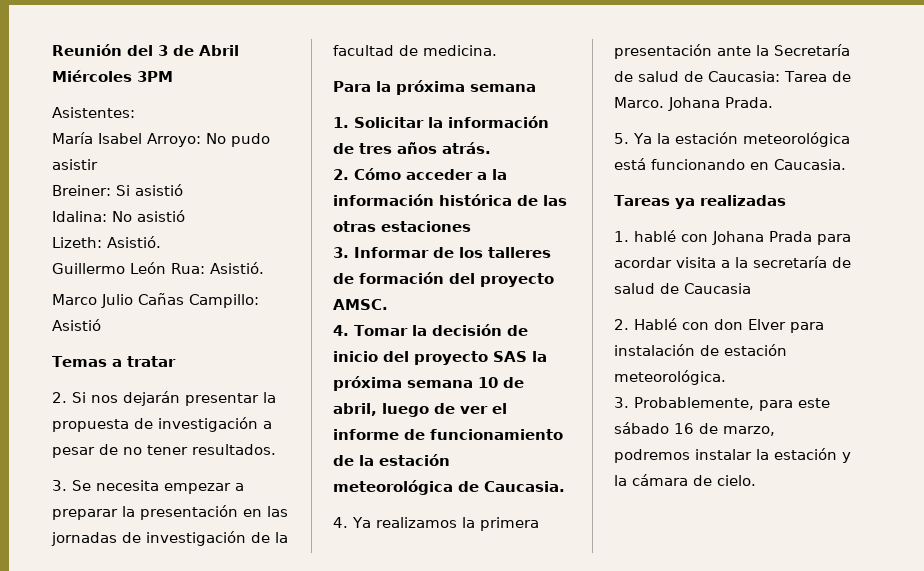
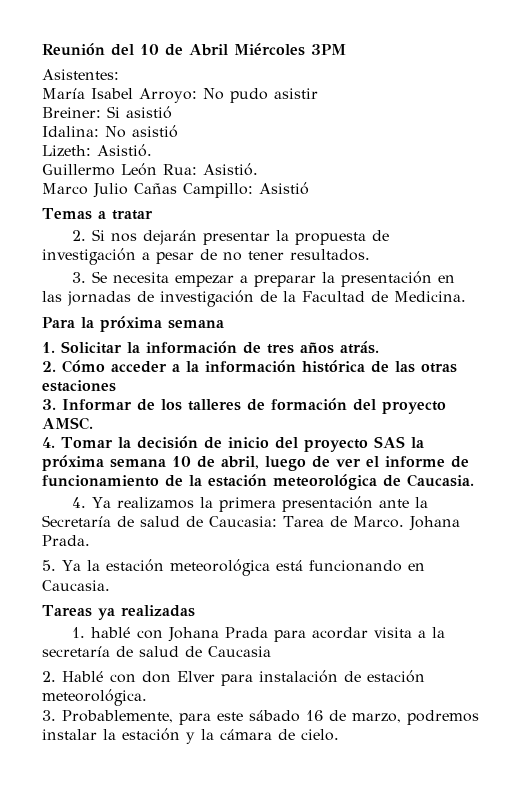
- Reunión del 3 de Abril Miércoles 3PM
+ Reunión del 10 de Abril Miércoles 3PM
- 3. Se necesita empezar a preparar la presentación en las jornadas de investigación de la facultad de medicina.
+ 3. Se necesita empezar a preparar la presentación en las jornadas de investigación de la Facultad de Medicina.

